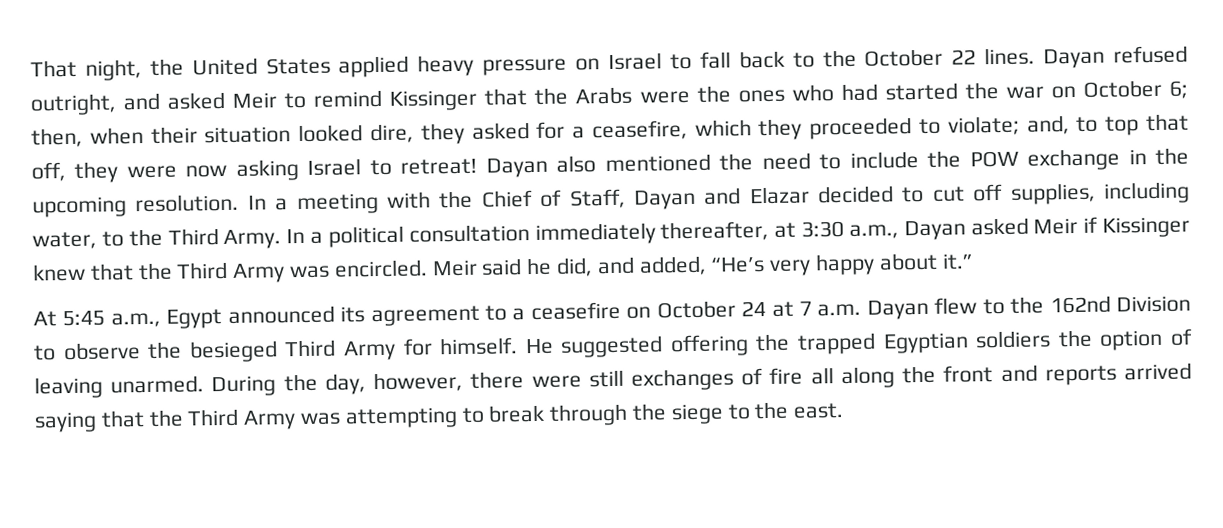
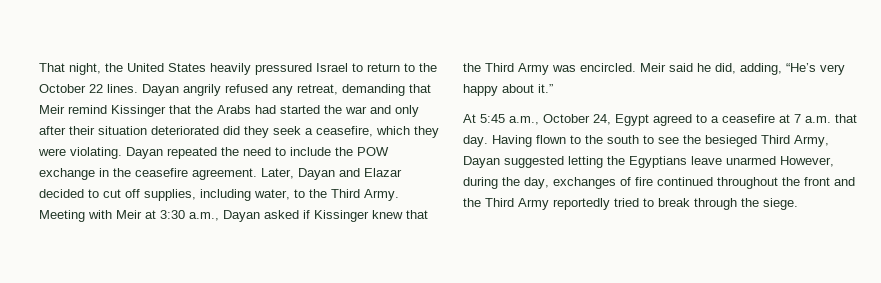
- That night, the United States applied heavy pressure on Israel to fall back to the October 22 lines.
+ That night, the United States heavily pressured Israel to return to the October 22 lines.
- Dayan refused outright, and asked Meir to remind Kissinger that the Arabs were the ones who had started the war on October 6; then, when their situation looked dire, they asked for a ceasefire, which they proceeded to violate; and, to top that off, they were now asking Israel to retreat! Dayan also mentioned the need to include the POW exchange in the upcoming resolution. In a meeting with the Chief of Staff, Dayan and Elazar decided to cut off supplies, including water, to the Third Army.
+ Dayan angrily refused any retreat, demanding that Meir remind Kissinger that the Arabs had started the war and only after their situation deteriorated did they seek a ceasefire, which they were violating. Dayan repeated the need to include the POW exchange in the ceasefire agreement. Later, Dayan and Elazar decided to cut off supplies, including water, to the Third Army.
- In a political consultation immediately thereafter, at 3:30 a.m., Dayan asked Meir if Kissinger knew that the Third Army was encircled.
+ Meeting with Meir at 3:30 a.m., Dayan asked if Kissinger knew that the Third Army was encircled.
- Meir said he did, and added, “He’s very happy about it.”
+ Meir said he did, adding, “He’s very happy about it.”
- At 5:45 a.m., Egypt announced its agreement to a ceasefire on October 24 at 7 a.m. Dayan flew to the 162nd Division to observe the besieged Third Army for himself. He suggested offering the trapped Egyptian soldiers the option of leaving unarmed. During the day, however, there were still exchanges of fire all along the front and reports arrived saying that the Third Army was attempting to break through the siege to the east.
+ At 5:45 a.m., October 24, Egypt agreed to a ceasefire at 7 a.m. that day. Having flown to the south to see the besieged Third Army, Dayan suggested letting the Egyptians leave unarmed However, during the day, exchanges of fire continued throughout the front and the Third Army reportedly tried to break through the siege.

